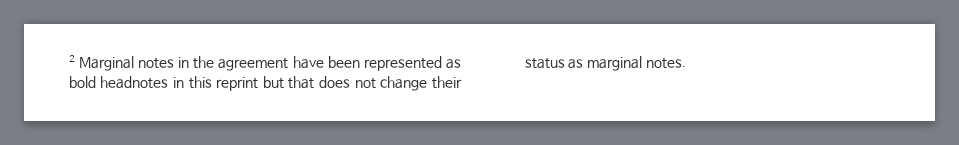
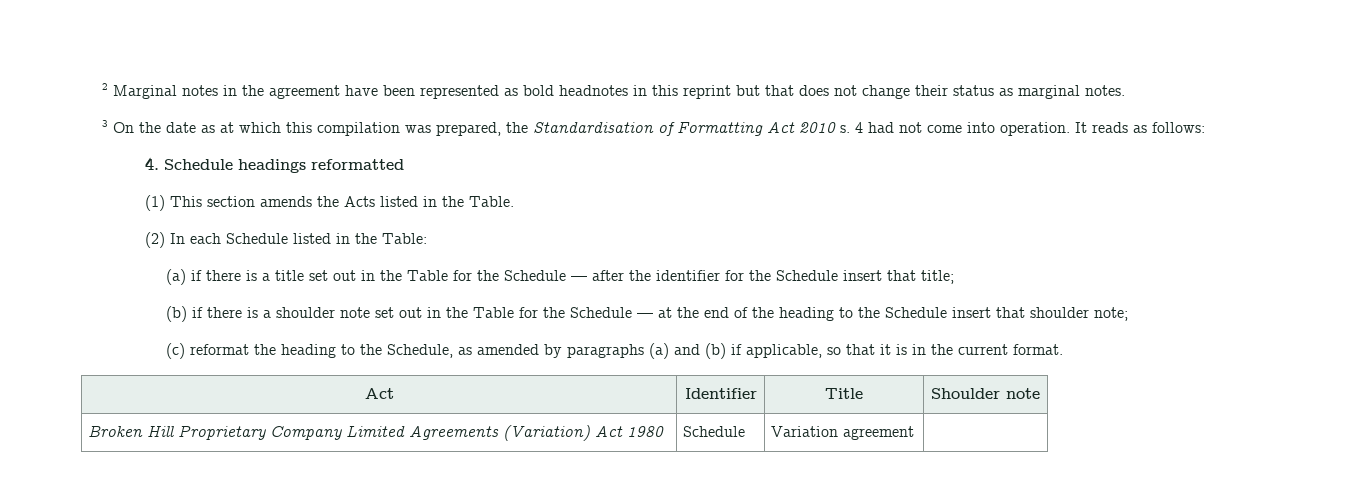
+ 3 On the date as at which this compilation was prepared, the Standardisation of Formatting Act 2010 s. 4 had not come into operation. It reads as follows:
+ 4. Schedule headings reformatted
+ (1) This section amends the Acts listed in the Table.
+ (2) In each Schedule listed in the Table:
+ (a) if there is a title set out in the Table for the Schedule — after the identifier for the Schedule insert that title;
+ (b) if there is a shoulder note set out in the Table for the Schedule — at the end of the heading to the Schedule insert that shoulder note;
+ (c) reformat the heading to the Schedule, as amended by paragraphs (a) and (b) if applicable, so that it is in the current format.
+ Act | Identifier | Title | Shoulder note
+ Broken Hill Proprietary Company Limited Agreements (Variation) Act 1980 | Schedule | Variation agreement |

